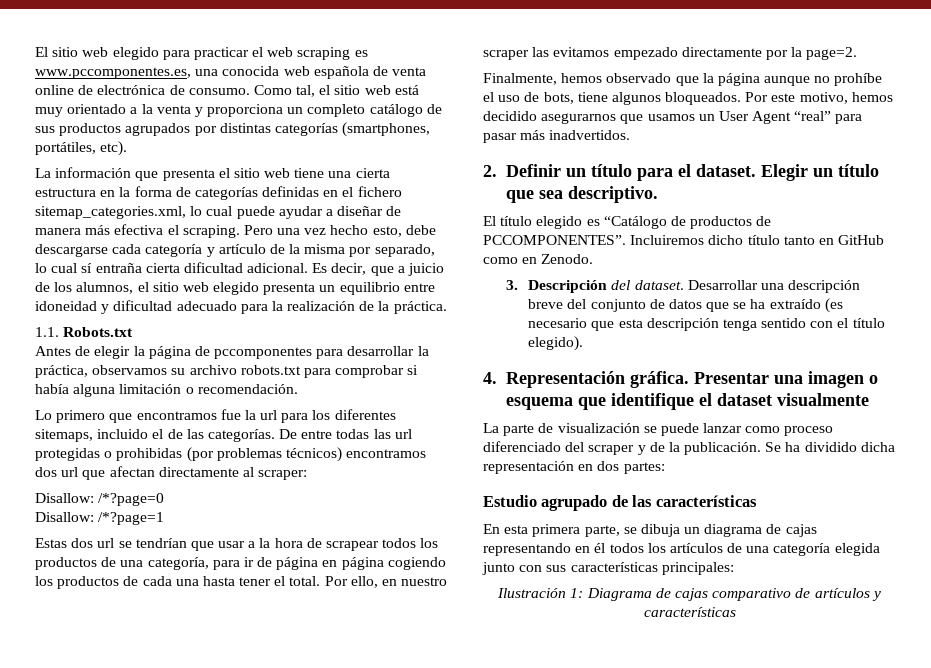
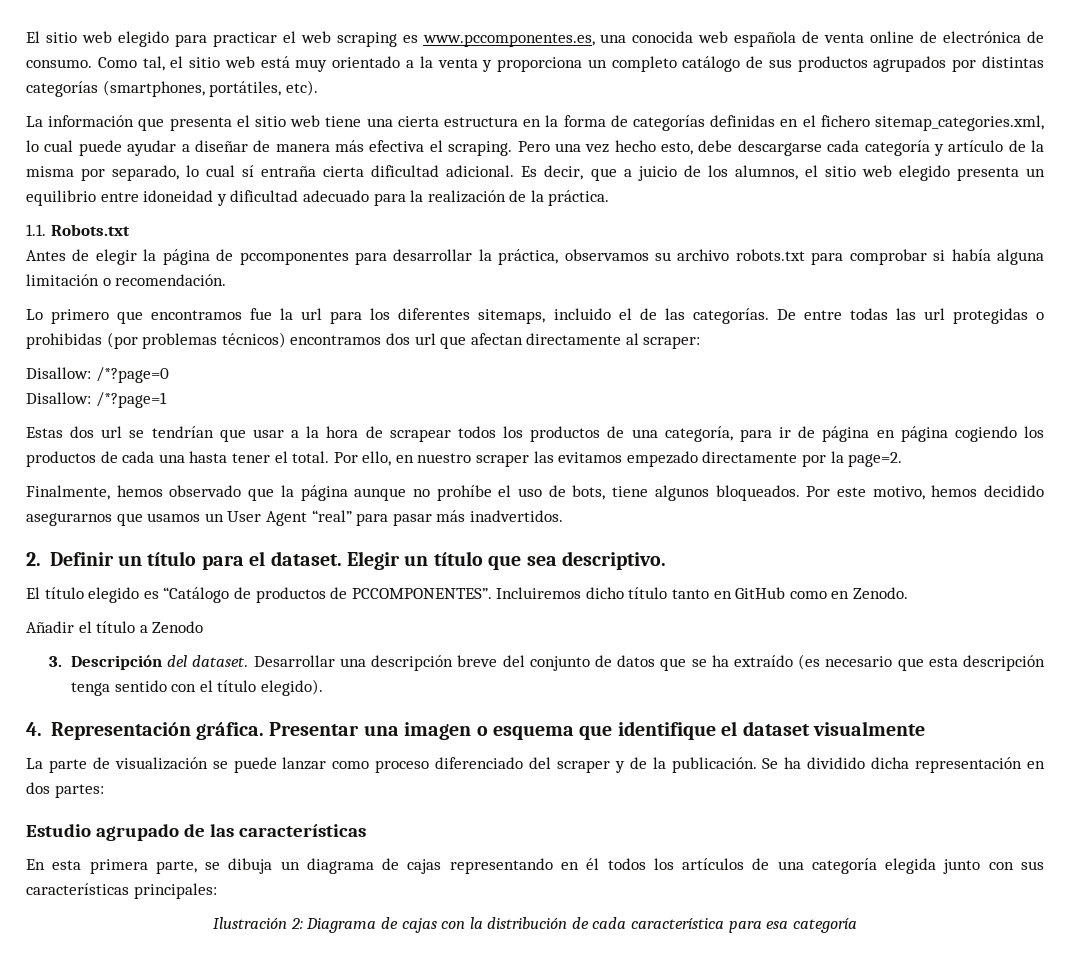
+ Añadir el título a Zenodo
- Ilustración 1: Diagrama de cajas comparativo de artículos y características
+ Ilustración 2: Diagrama de cajas con la distribución de cada característica para esa categoría

